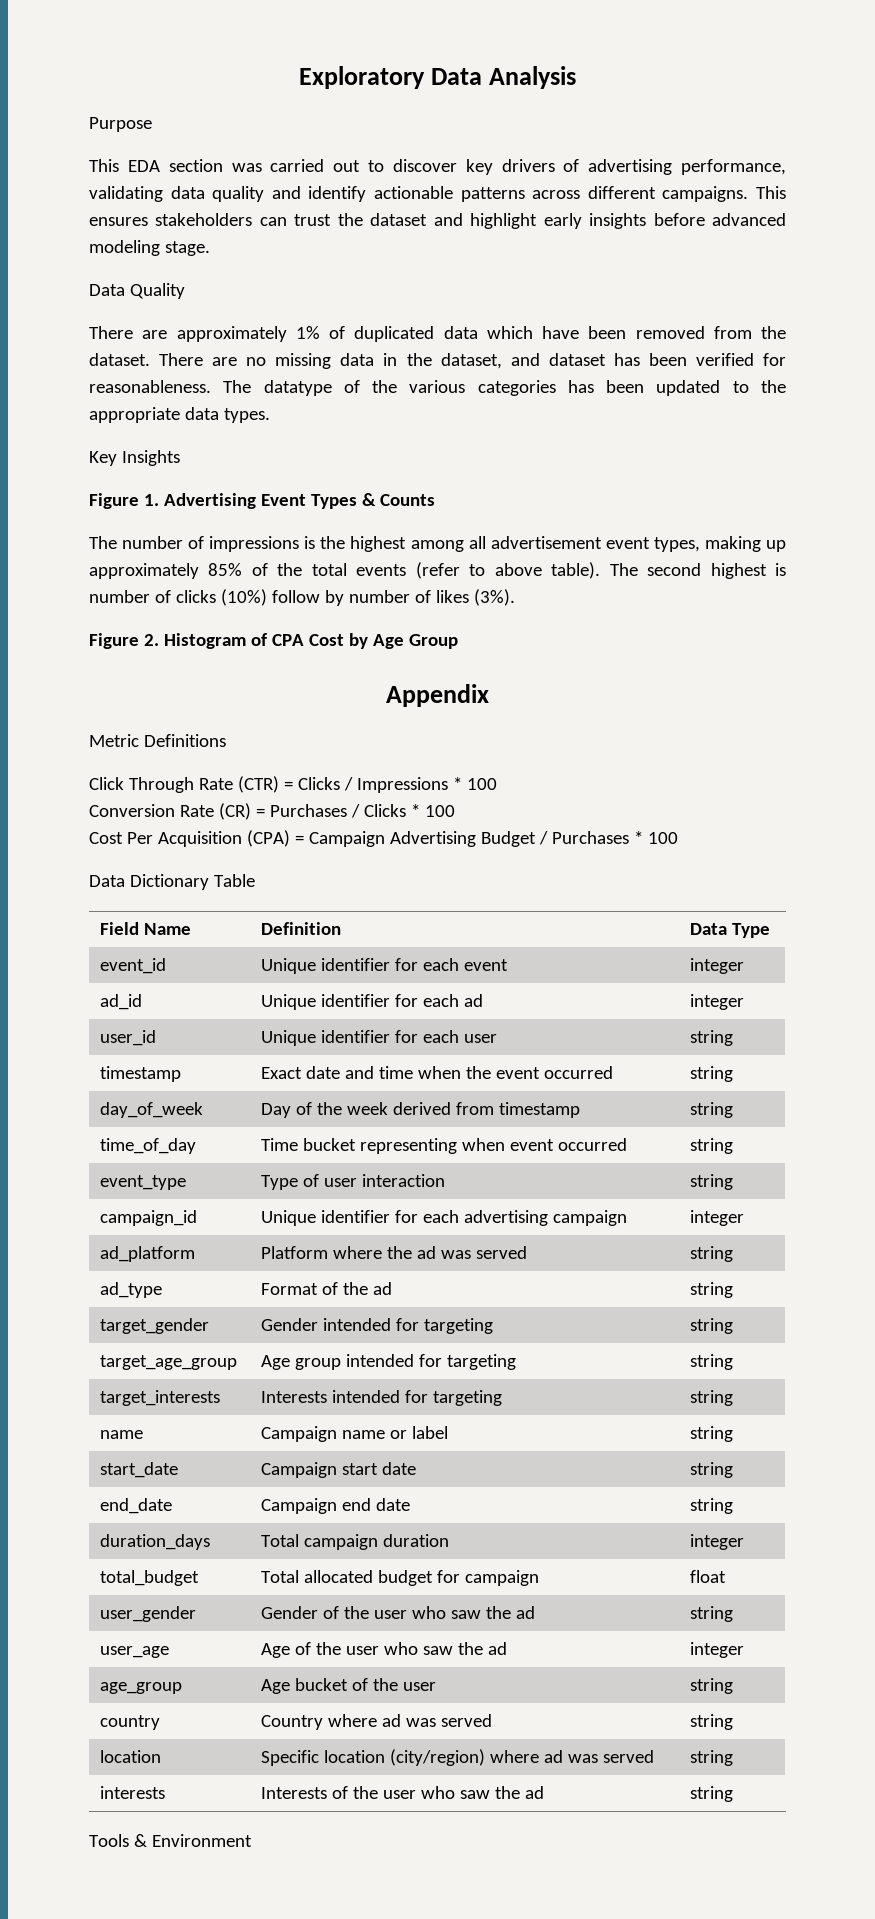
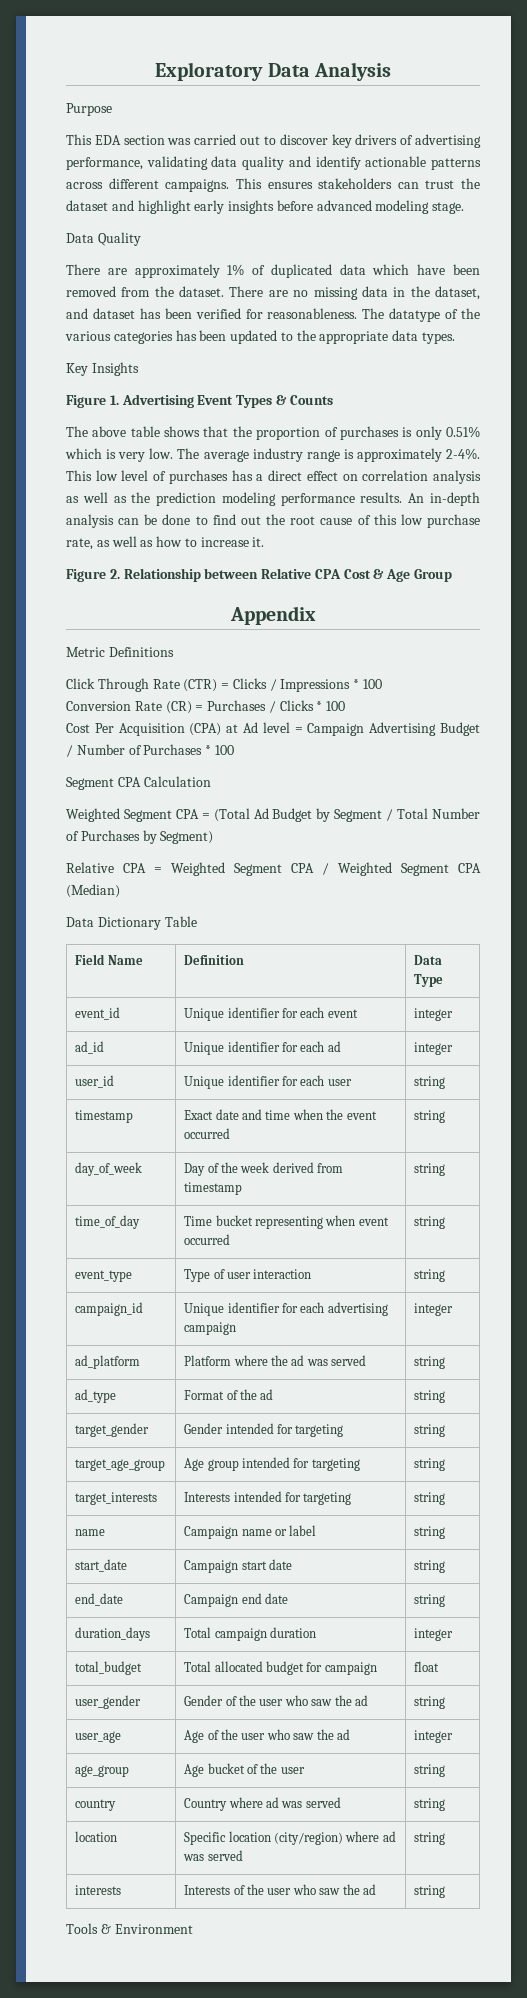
- The number of impressions is the highest among all advertisement event types, making up approximately 85% of the total events (refer to above table). The second highest is number of clicks (10%) follow by number of likes (3%).
+ The above table shows that the proportion of purchases is only 0.51% which is very low. The average industry range is approximately 2-4%. This low level of purchases has a direct effect on correlation analysis as well as the prediction modeling performance results. An in-depth analysis can be done to find out the root cause of this low purchase rate, as well as how to increase it.
- Figure 2. Histogram of CPA Cost by Age Group
+ Figure 2. Relationship between Relative CPA Cost & Age Group
- Cost Per Acquisition (CPA) = Campaign Advertising Budget / Purchases * 100
+ Cost Per Acquisition (CPA) at Ad level = Campaign Advertising Budget / Number of Purchases * 100
+ Segment CPA Calculation
+ Weighted Segment CPA = (Total Ad Budget by Segment / Total Number of Purchases by Segment)
+ Relative CPA = Weighted Segment CPA / Weighted Segment CPA (Median)

